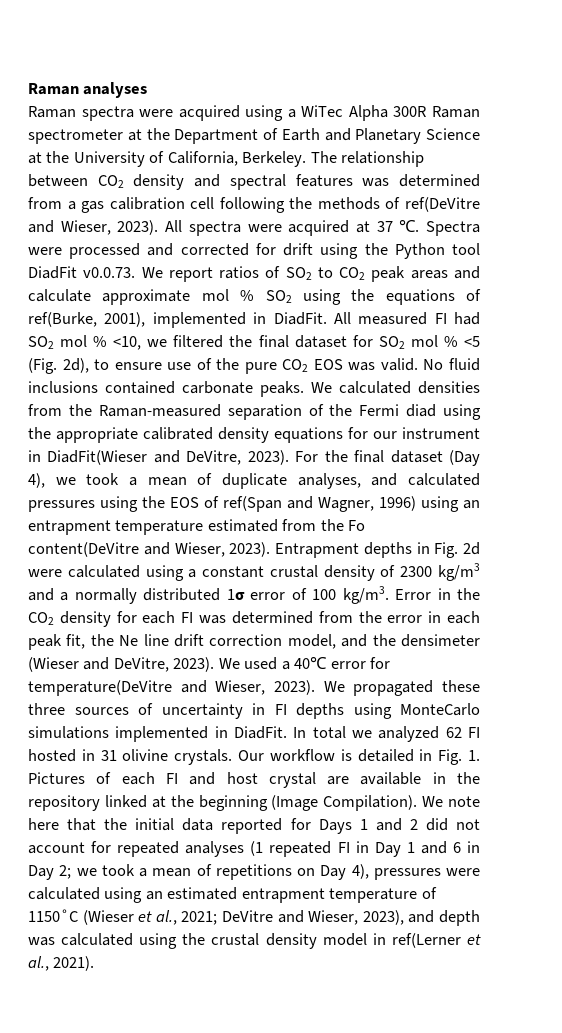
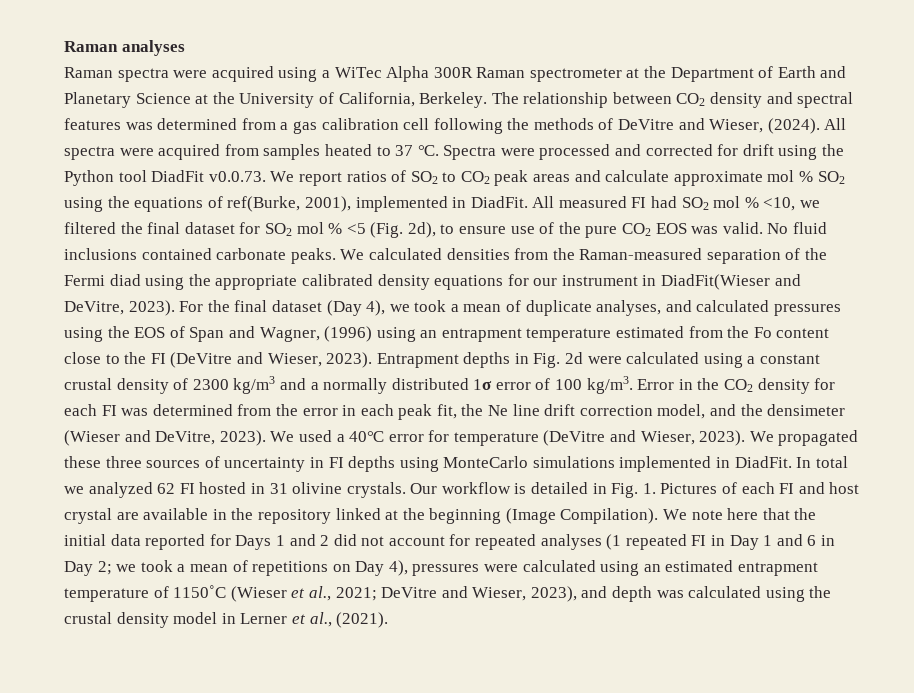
- The relationship between CO2 density and spectral features was determined from a gas calibration cell following the methods of ref(DeVitre and Wieser, 2023).
+ The relationship between CO2 density and spectral features was determined from a gas calibration cell following the methods of DeVitre and Wieser, (2024).
- All spectra were acquired at 37 ℃.
+ All spectra were acquired from samples heated to 37 ℃.
- For the final dataset (Day 4), we took a mean of duplicate analyses, and calculated pressures using the EOS of ref(Span and Wagner, 1996) using an entrapment temperature estimated from the Fo content(DeVitre and Wieser, 2023).
+ For the final dataset (Day 4), we took a mean of duplicate analyses, and calculated pressures using the EOS of Span and Wagner, (1996) using an entrapment temperature estimated from the Fo content close to the FI (DeVitre and Wieser, 2023).
- We used a 40℃ error for temperature(DeVitre and Wieser, 2023).
+ We used a 40℃ error for temperature (DeVitre and Wieser, 2023).
- DeVitre and Wieser, 2023), and depth was calculated using the crustal density model in ref(Lerner et al., 2021).
+ DeVitre and Wieser, 2023), and depth was calculated using the crustal density model in Lerner et al., (2021).

